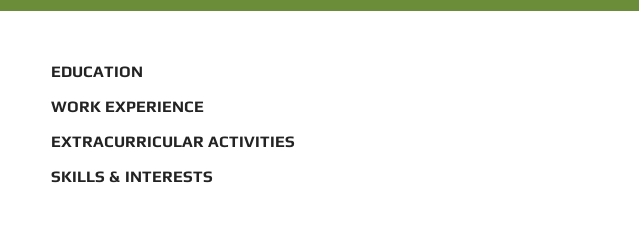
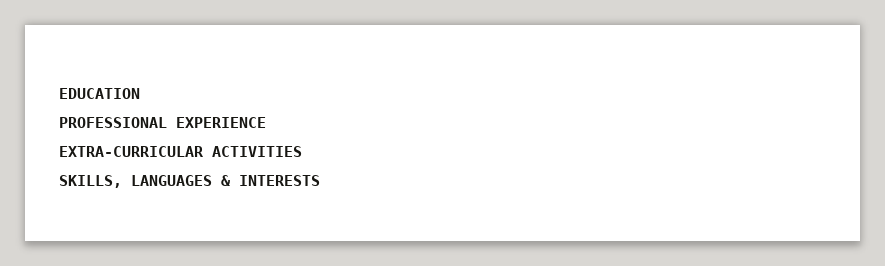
- WORK EXPERIENCE
+ PROFESSIONAL EXPERIENCE
- EXTRACURRICULAR ACTIVITIES
+ EXTRA-CURRICULAR ACTIVITIES
- SKILLS & INTERESTS
+ SKILLS, LANGUAGES & INTERESTS

